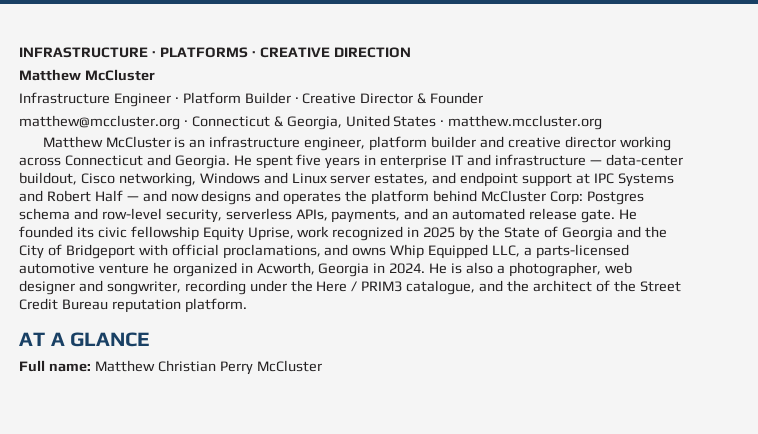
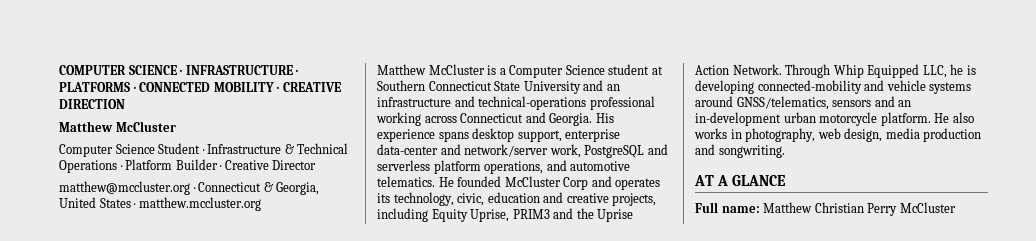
- INFRASTRUCTURE · PLATFORMS · CREATIVE DIRECTION
+ COMPUTER SCIENCE · INFRASTRUCTURE · PLATFORMS · CONNECTED MOBILITY · CREATIVE DIRECTION
- Infrastructure Engineer · Platform Builder · Creative Director & Founder
+ Computer Science Student · Infrastructure & Technical Operations · Platform Builder · Creative Director
- Matthew McCluster is an infrastructure engineer, platform builder and creative director working across Connecticut and Georgia.
+ Matthew McCluster is a Computer Science student at Southern Connecticut State University and an infrastructure and technical-operations professional working across Connecticut and Georgia.
- He spent five years in enterprise IT and infrastructure — data-center buildout, Cisco networking, Windows and Linux server estates, and endpoint support at IPC Systems and Robert Half — and now designs and operates the platform behind McCluster Corp: Postgres schema and row-level security, serverless APIs, payments, and an automated release gate. He founded its civic fellowship Equity Uprise, work recognized in 2025 by the State of Georgia and the City of Bridgeport with official proclamations, and owns Whip Equipped LLC, a parts-licensed automotive venture he organized in Acworth, Georgia in 2024. He is also a photographer, web designer and songwriter, recording under the Here / PRIM3 catalogue, and the architect of the Street Credit Bureau reputation platform.
+ His experience spans desktop support, enterprise data-center and network/server work, PostgreSQL and serverless platform operations, and automotive telematics. He founded McCluster Corp and operates its technology, civic, education and creative projects, including Equity Uprise, PRIM3 and the Uprise Action Network. Through Whip Equipped LLC, he is developing connected-mobility and vehicle systems around GNSS/telematics, sensors and an in-development urban motorcycle platform. He also works in photography, web design, media production and songwriting.

